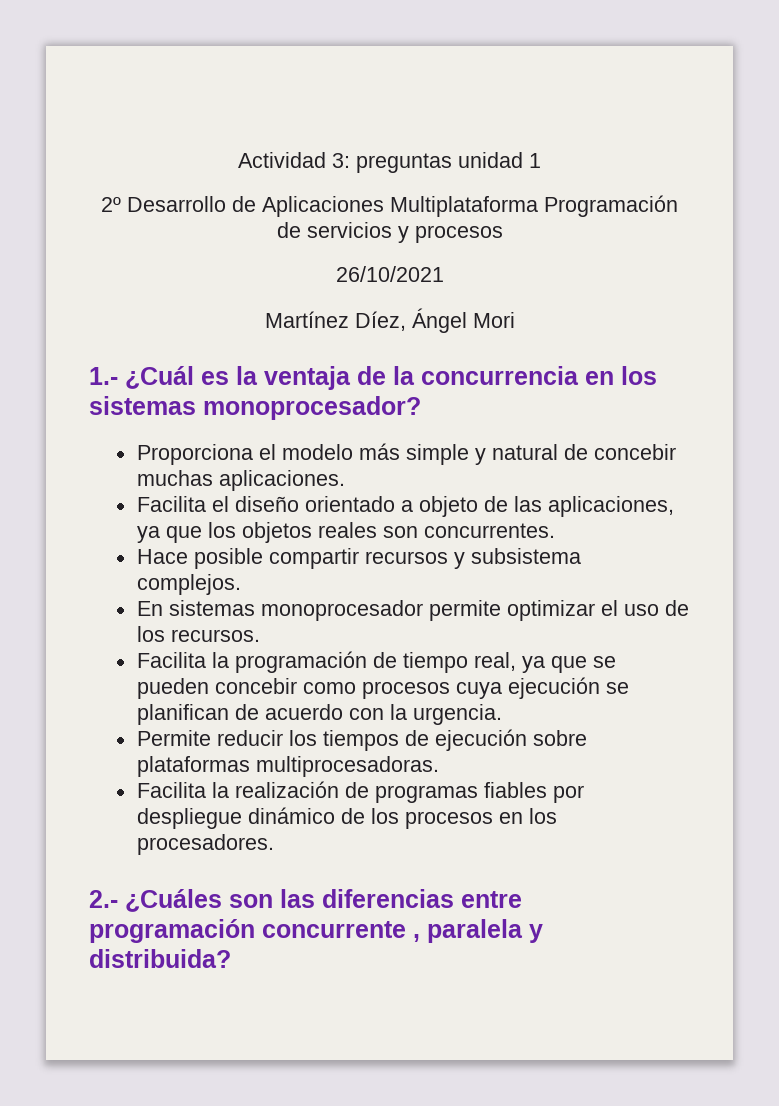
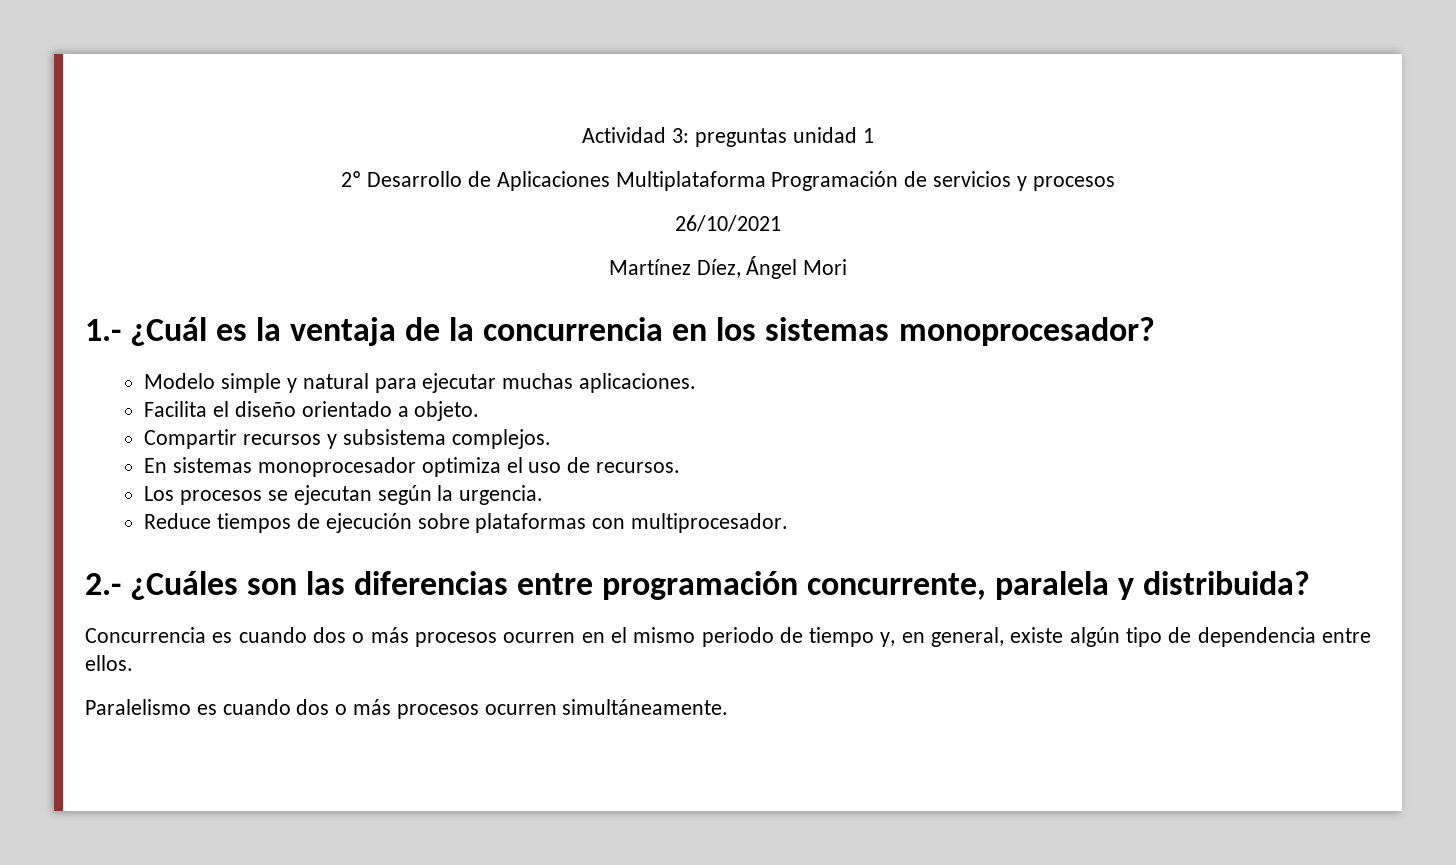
- Proporciona el modelo más simple y natural de concebir muchas aplicaciones.
+ Modelo simple y natural para ejecutar muchas aplicaciones.
- Facilita el diseño orientado a objeto de las aplicaciones, ya que los objetos reales son concurrentes.
- Hace posible compartir recursos y subsistema complejos.
+ Facilita el diseño orientado a objeto.
+ Compartir recursos y subsistema complejos.
- En sistemas monoprocesador permite optimizar el uso de los recursos.
+ En sistemas monoprocesador optimiza el uso de recursos.
- Facilita la programación de tiempo real, ya que se pueden concebir como procesos cuya ejecución se planifican de acuerdo con la urgencia.
+ Los procesos se ejecutan según la urgencia.
- Permite reducir los tiempos de ejecución sobre plataformas multiprocesadoras.
- Facilita la realización de programas fiables por despliegue dinámico de los procesos en los procesadores.
+ Reduce tiempos de ejecución sobre plataformas con multiprocesador.
- 2.- ¿Cuáles son las diferencias entre programación concurrente , paralela y distribuida?
+ 2.- ¿Cuáles son las diferencias entre programación concurrente, paralela y distribuida?
+ Concurrencia es cuando dos o más procesos ocurren en el mismo periodo de tiempo y, en general, existe algún tipo de dependencia entre ellos.
+ Paralelismo es cuando dos o más procesos ocurren simultáneamente.

